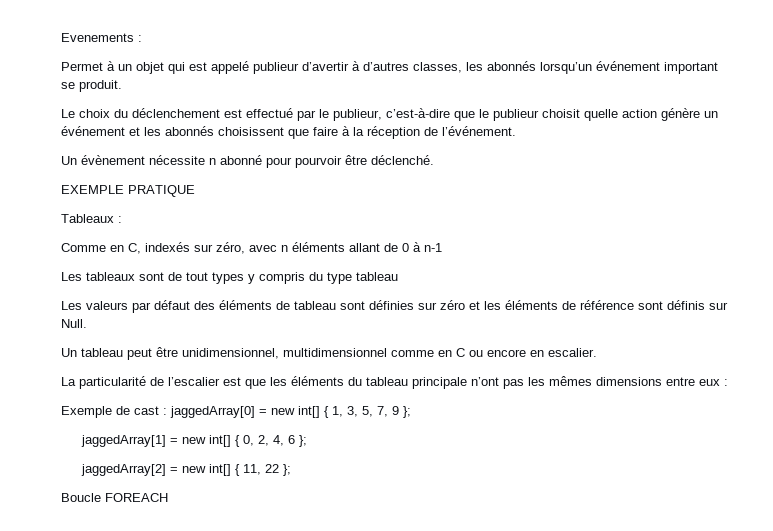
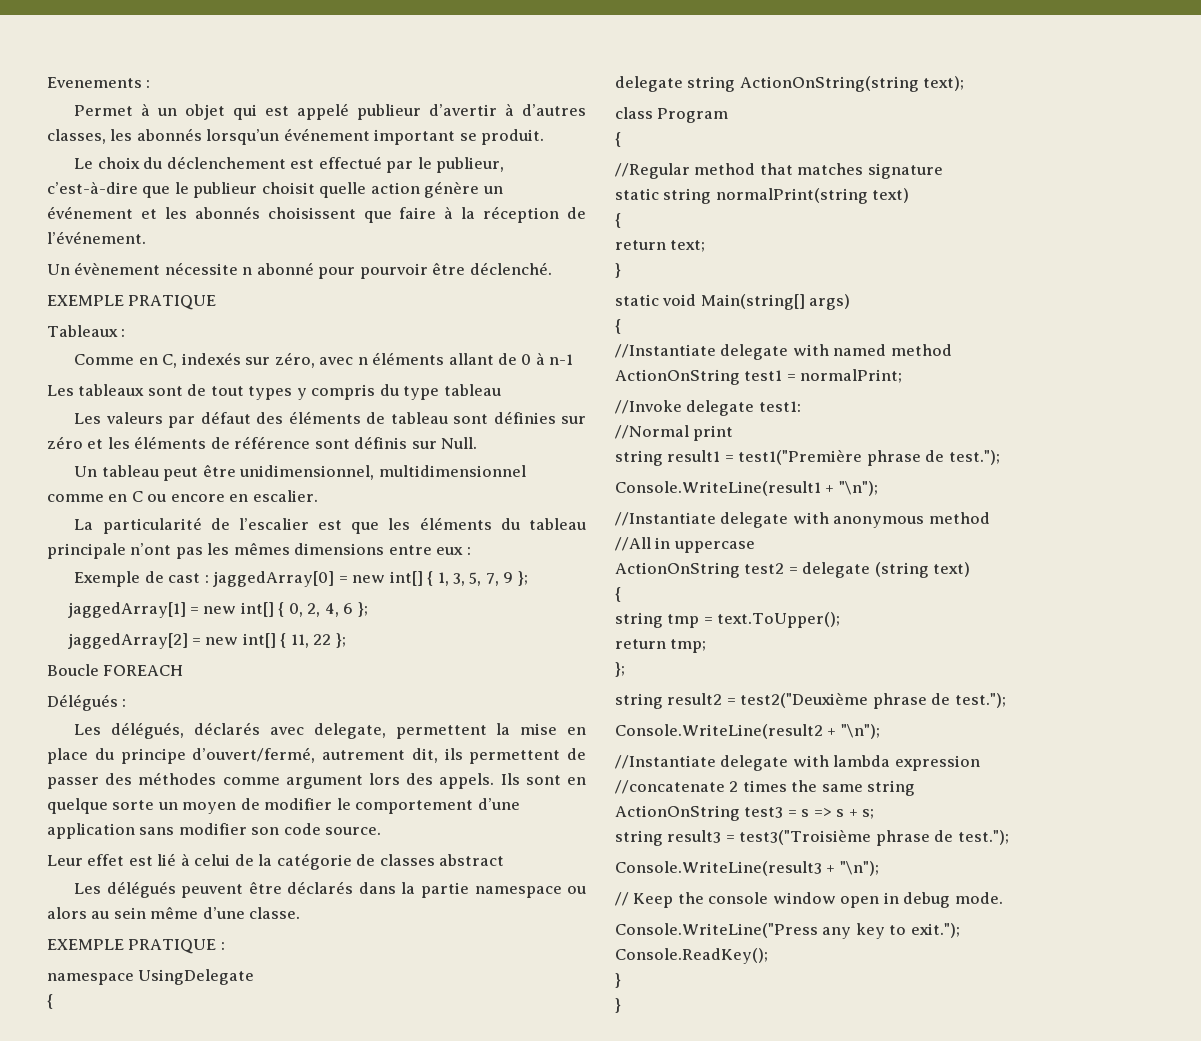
+ Délégués :
+ Les délégués, déclarés avec delegate, permettent la mise en place du principe d’ouvert/fermé, autrement dit, ils permettent de passer des méthodes comme argument lors des appels. Ils sont en quelque sorte un moyen de modifier le comportement d’une application sans modifier son code source.
+ Leur effet est lié à celui de la catégorie de classes abstract
+ Les délégués peuvent être déclarés dans la partie namespace ou alors au sein même d’une classe.
+ EXEMPLE PRATIQUE :
+ namespace UsingDelegate
+ {
+ delegate string ActionOnString(string text);
+ class Program
+ {
+ //Regular method that matches signature
+ static string normalPrint(string text)
+ {
+ return text;
+ }
+ static void Main(string[] args)
+ {
+ //Instantiate delegate with named method
+ ActionOnString test1 = normalPrint;
+ //Invoke delegate test1:
+ //Normal print
+ string result1 = test1("Première phrase de test.");
+ Console.WriteLine(result1 + "\n");
+ //Instantiate delegate with anonymous method
+ //All in uppercase
+ ActionOnString test2 = delegate (string text)
+ {
+ string tmp = text.ToUpper();
+ return tmp;
+ };
+ string result2 = test2("Deuxième phrase de test.");
+ Console.WriteLine(result2 + "\n");
+ //Instantiate delegate with lambda expression
+ //concatenate 2 times the same string
+ ActionOnString test3 = s => s + s;
+ string result3 = test3("Troisième phrase de test.");
+ Console.WriteLine(result3 + "\n");
+ // Keep the console window open in debug mode.
+ Console.WriteLine("Press any key to exit.");
+ Console.ReadKey();
+ }
+ }

